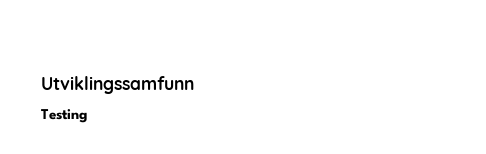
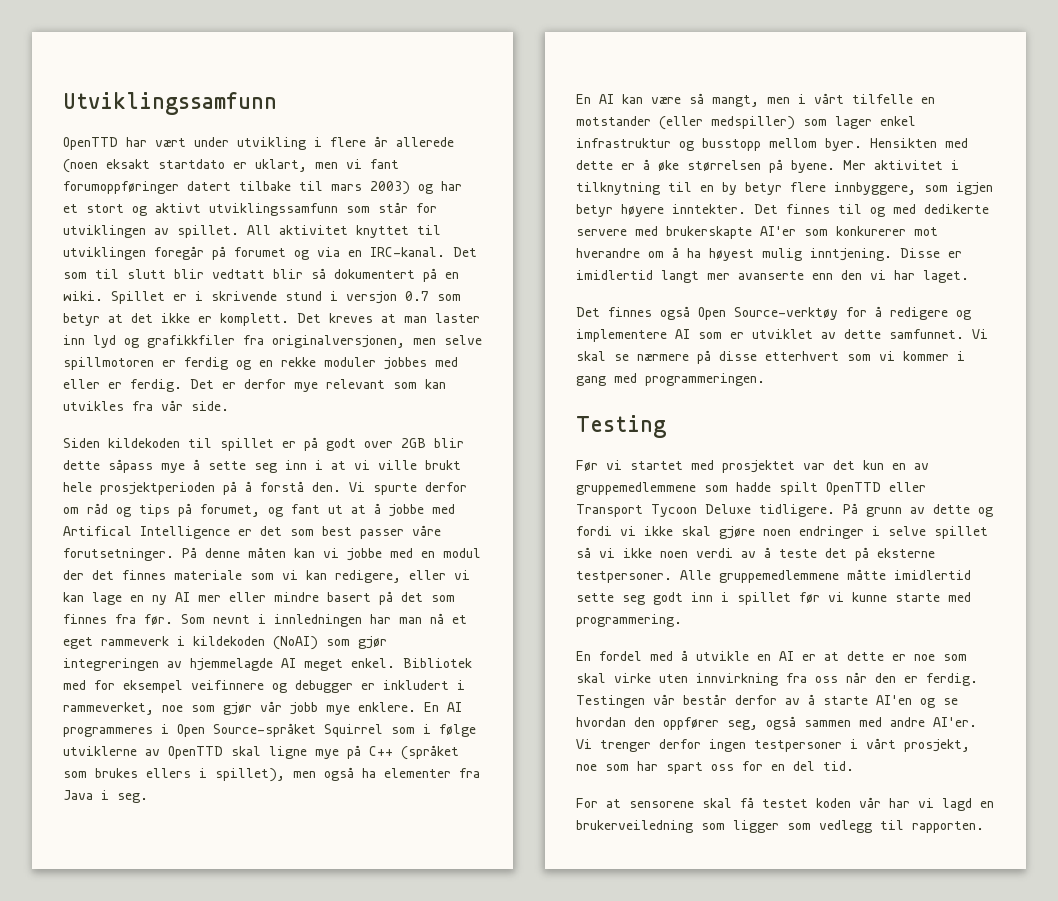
+ OpenTTD har vært under utvikling i flere år allerede (noen eksakt startdato er uklart, men vi fant forumoppføringer datert tilbake til mars 2003) og har et stort og aktivt utviklingssamfunn som står for utviklingen av spillet. All aktivitet knyttet til utviklingen foregår på forumet og via en IRC-kanal. Det som til slutt blir vedtatt blir så dokumentert på en wiki. Spillet er i skrivende stund i versjon 0.7 som betyr at det ikke er komplett. Det kreves at man laster inn lyd og grafikkfiler fra originalversjonen, men selve spillmotoren er ferdig og en rekke moduler jobbes med eller er ferdig. Det er derfor mye relevant som kan utvikles fra vår side.
+ Siden kildekoden til spillet er på godt over 2GB blir dette såpass mye å sette seg inn i at vi ville brukt hele prosjektperioden på å forstå den. Vi spurte derfor om råd og tips på forumet, og fant ut at å jobbe med Artifical Intelligence er det som best passer våre forutsetninger. På denne måten kan vi jobbe med en modul der det finnes materiale som vi kan redigere, eller vi kan lage en ny AI mer eller mindre basert på det som finnes fra før. Som nevnt i innledningen har man nå et eget rammeverk i kildekoden (NoAI) som gjør integreringen av hjemmelagde AI meget enkel. Bibliotek med for eksempel veifinnere og debugger er inkludert i rammeverket, noe som gjør vår jobb mye enklere. En AI programmeres i Open Source-språket Squirrel som i følge utviklerne av OpenTTD skal ligne mye på C++ (språket som brukes ellers i spillet), men også ha elementer fra Java i seg.
+ En AI kan være så mangt, men i vårt tilfelle en motstander (eller medspiller) som lager enkel infrastruktur og busstopp mellom byer. Hensikten med dette er å øke størrelsen på byene. Mer aktivitet i tilknytning til en by betyr flere innbyggere, som igjen betyr høyere inntekter. Det finnes til og med dedikerte servere med brukerskapte AI'er som konkurerer mot hverandre om å ha høyest mulig inntjening. Disse er imidlertid langt mer avanserte enn den vi har laget.
+ Det finnes også Open Source-verktøy for å redigere og implementere AI som er utviklet av dette samfunnet. Vi skal se nærmere på disse etterhvert som vi kommer i gang med programmeringen.
  Testing
+ Før vi startet med prosjektet var det kun en av gruppemedlemmene som hadde spilt OpenTTD eller Transport Tycoon Deluxe tidligere. På grunn av dette og fordi vi ikke skal gjøre noen endringer i selve spillet så vi ikke noen verdi av å teste det på eksterne testpersoner. Alle gruppemedlemmene måtte imidlertid sette seg godt inn i spillet før vi kunne starte med programmering.
+ En fordel med å utvikle en AI er at dette er noe som skal virke uten innvirkning fra oss når den er ferdig. Testingen vår består derfor av å starte AI'en og se hvordan den oppfører seg, også sammen med andre AI'er. Vi trenger derfor ingen testpersoner i vårt prosjekt, noe som har spart oss for en del tid.
+ For at sensorene skal få testet koden vår har vi lagd en brukerveiledning som ligger som vedlegg til rapporten.

